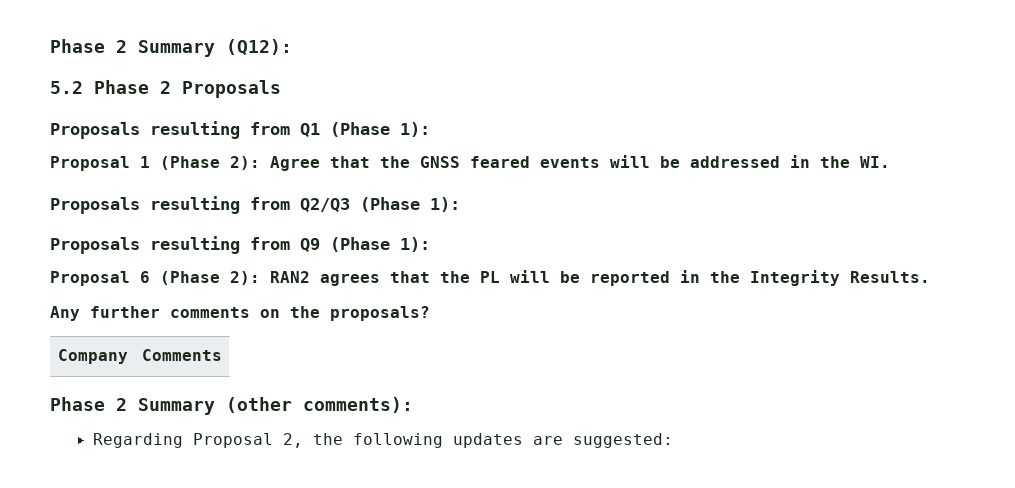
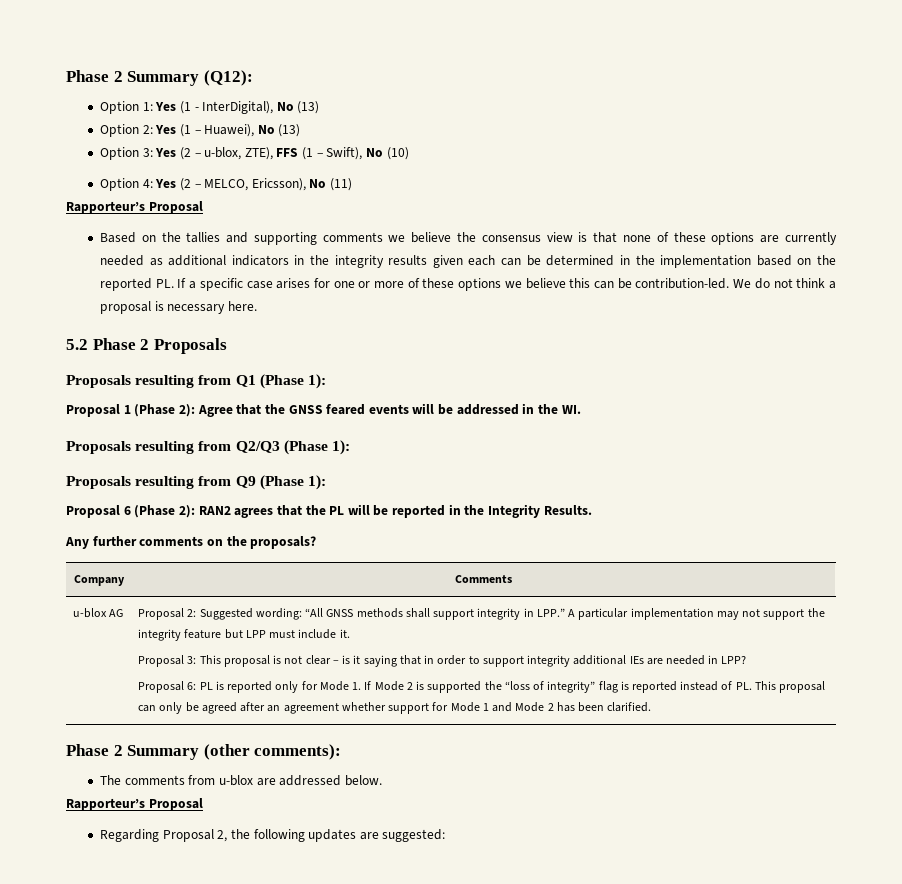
+ Option 1: Yes (1 - InterDigital), No (13)
+ Option 2: Yes (1 – Huawei), No (13)
+ Option 3: Yes (2 – u-blox, ZTE), FFS (1 – Swift), No (10)
+ Option 4: Yes (2 – MELCO, Ericsson), No (11)
+ Rapporteur’s Proposal
+ Based on the tallies and supporting comments we believe the consensus view is that none of these options are currently needed as additional indicators in the integrity results given each can be determined in the implementation based on the reported PL. If a specific case arises for one or more of these options we believe this can be contribution-led. We do not think a proposal is necessary here.
+ u-blox AG | Proposal 2: Suggested wording: “All GNSS methods shall support integrity in LPP.” A particular implementation may not support the integrity feature but LPP must include it.
+ Proposal 3: This proposal is not clear – is it saying that in order to support integrity additional IEs are needed in LPP?
+ Proposal 6: PL is reported only for Mode 1. If Mode 2 is supported the “loss of integrity” flag is reported instead of PL. This proposal can only be agreed after an agreement whether support for Mode 1 and Mode 2 has been clarified.
+ The comments from u-blox are addressed below.
+ Rapporteur’s Proposal

